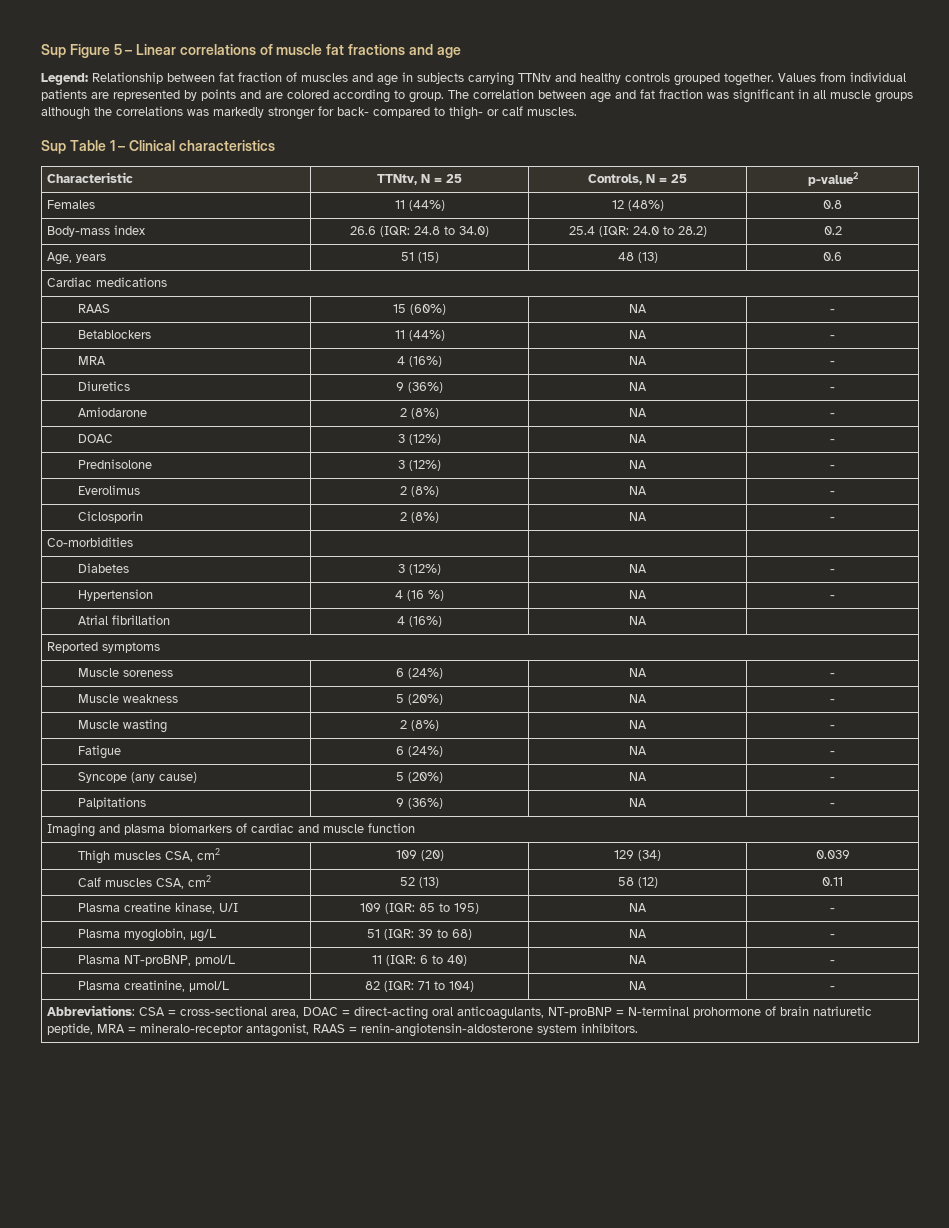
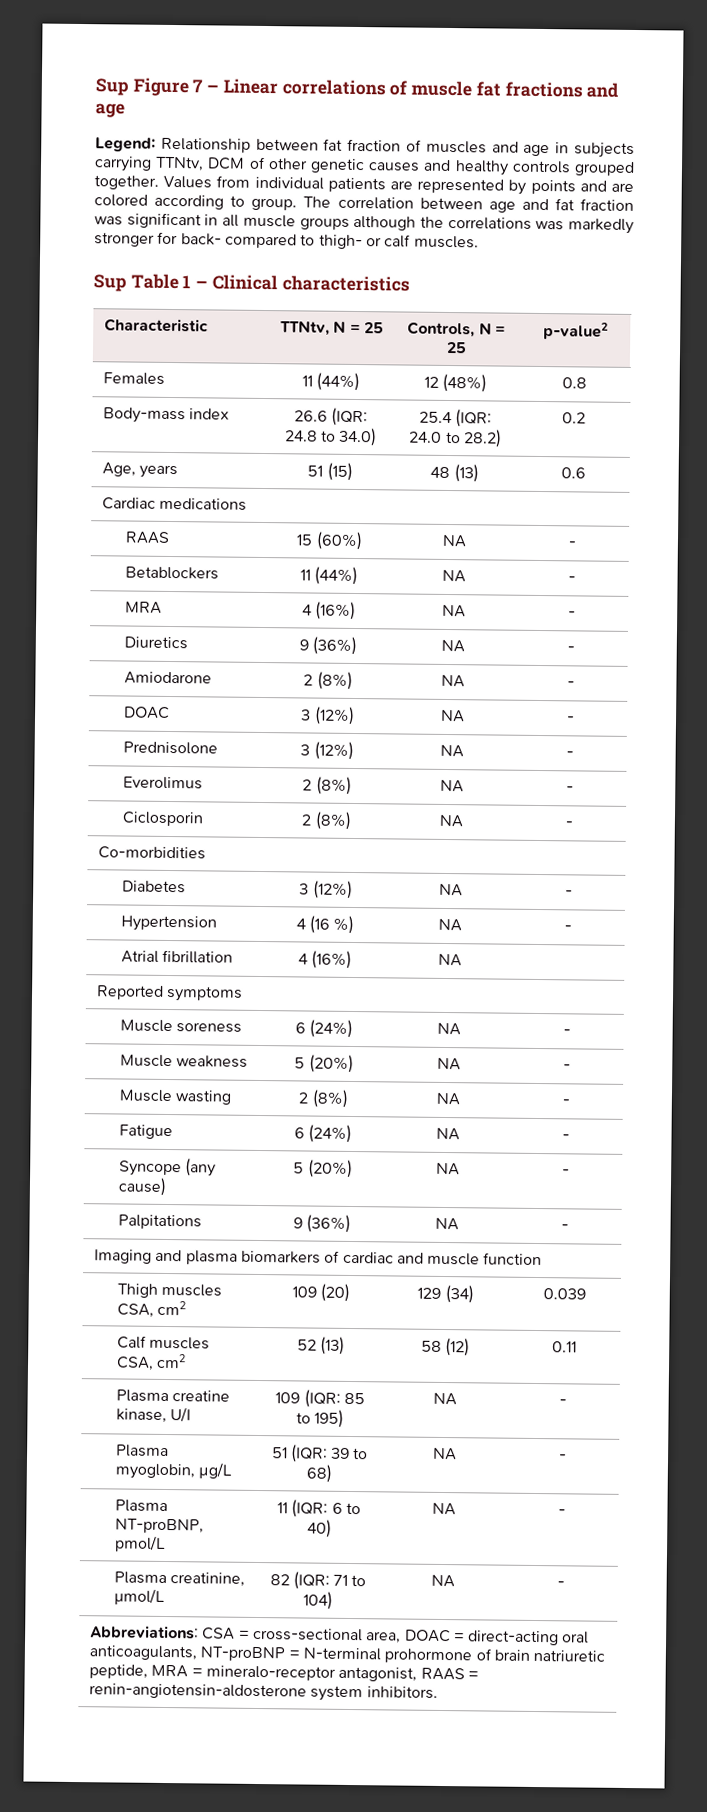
- Sup Figure 5 – Linear correlations of muscle fat fractions and age
+ Sup Figure 7 – Linear correlations of muscle fat fractions and age
- Legend: Relationship between fat fraction of muscles and age in subjects carrying TTNtv and healthy controls grouped together.
+ Legend: Relationship between fat fraction of muscles and age in subjects carrying TTNtv, DCM of other genetic causes and healthy controls grouped together.

